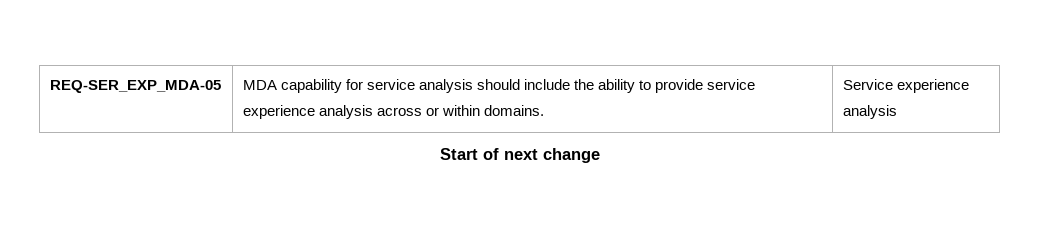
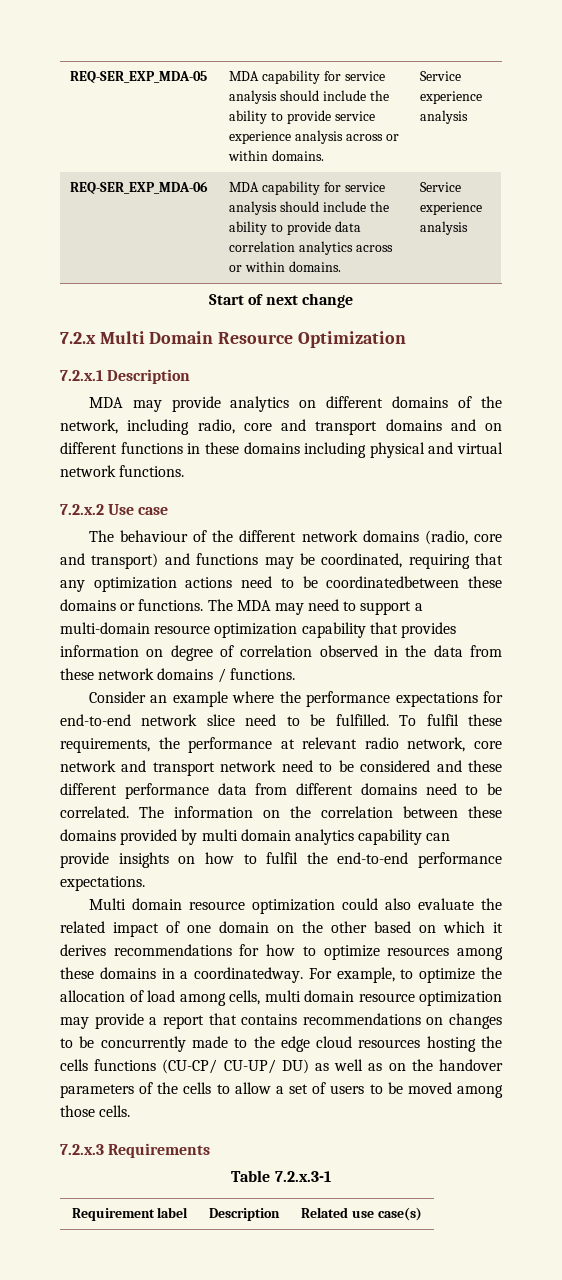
+ REQ-SER_EXP_MDA-06 | MDA capability for service analysis should include the ability to provide data correlation analytics across or within domains. | Service experience analysis
  Start of next change
+ 7.2.x Multi Domain Resource Optimization
+ 7.2.x.1 Description
+ MDA may provide analytics on different domains of the network, including radio, core and transport domains and on different functions in these domains including physical and virtual network functions.
+ 7.2.x.2 Use case
+ The behaviour of the different network domains (radio, core and transport) and functions may be coordinated, requiring that any optimization actions need to be coordinatedbetween these domains or functions. The MDA may need to support a multi-domain resource optimization capability that provides information on degree of correlation observed in the data from these network domains / functions.
+ Consider an example where the performance expectations for end-to-end network slice need to be fulfilled. To fulfil these requirements, the performance at relevant radio network, core network and transport network need to be considered and these different performance data from different domains need to be correlated. The information on the correlation between these domains provided by multi domain analytics capability can provide insights on how to fulfil the end-to-end performance expectations.
+ Multi domain resource optimization could also evaluate the related impact of one domain on the other based on which it derives recommendations for how to optimize resources among these domains in a coordinatedway. For example, to optimize the allocation of load among cells, multi domain resource optimization may provide a report that contains recommendations on changes to be concurrently made to the edge cloud resources hosting the cells functions (CU-CP/ CU-UP/ DU) as well as on the handover parameters of the cells to allow a set of users to be moved among those cells.
+ 7.2.x.3 Requirements
+ Table 7.2.x.3-1
+ Requirement label | Description | Related use case(s)

